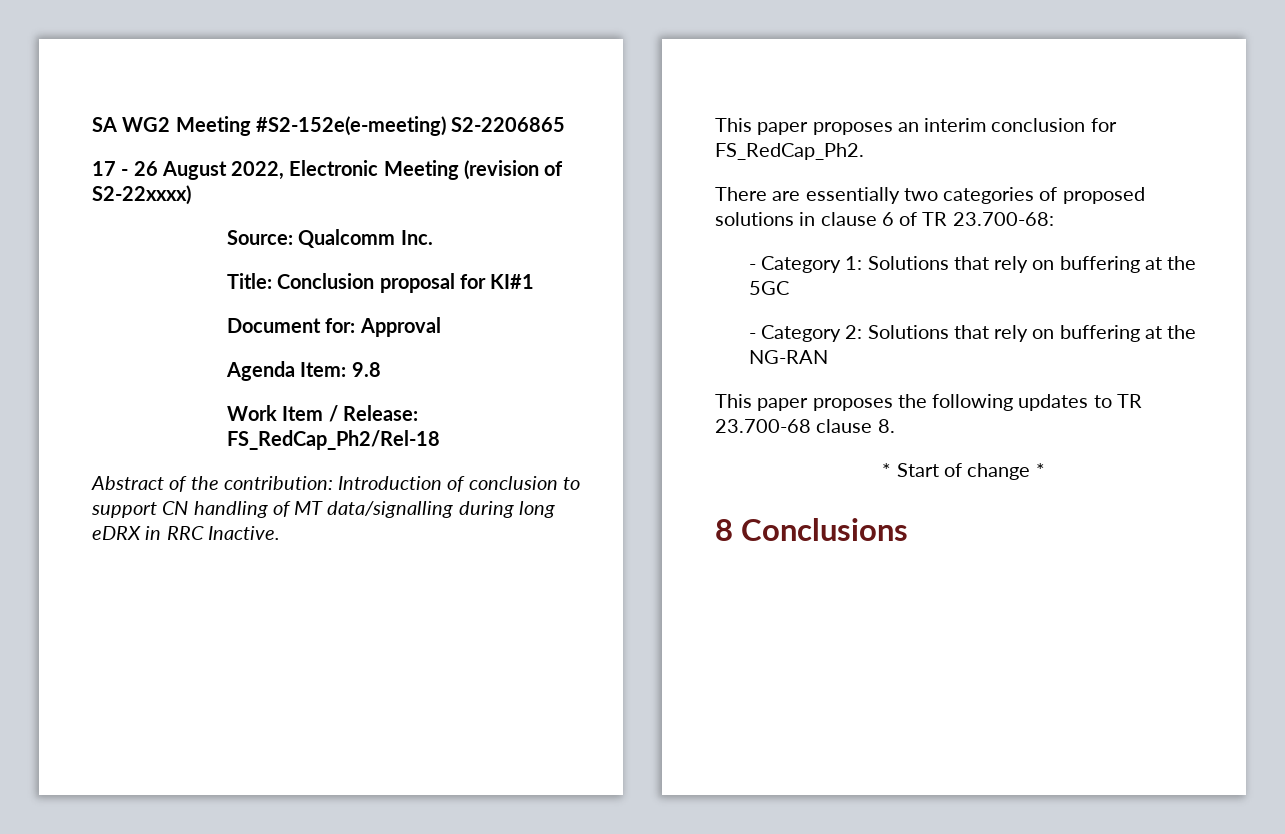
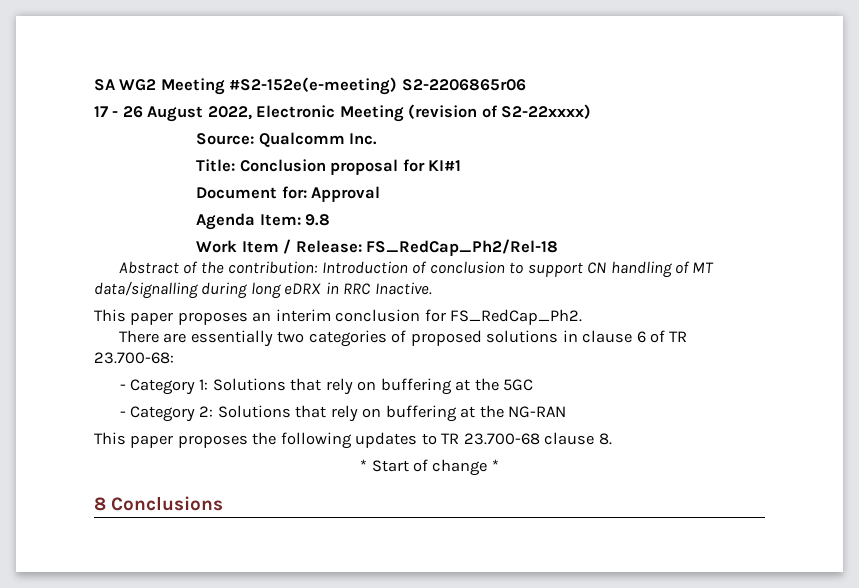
- SA WG2 Meeting #S2-152e(e-meeting) S2-2206865
+ SA WG2 Meeting #S2-152e(e-meeting) S2-2206865r06

